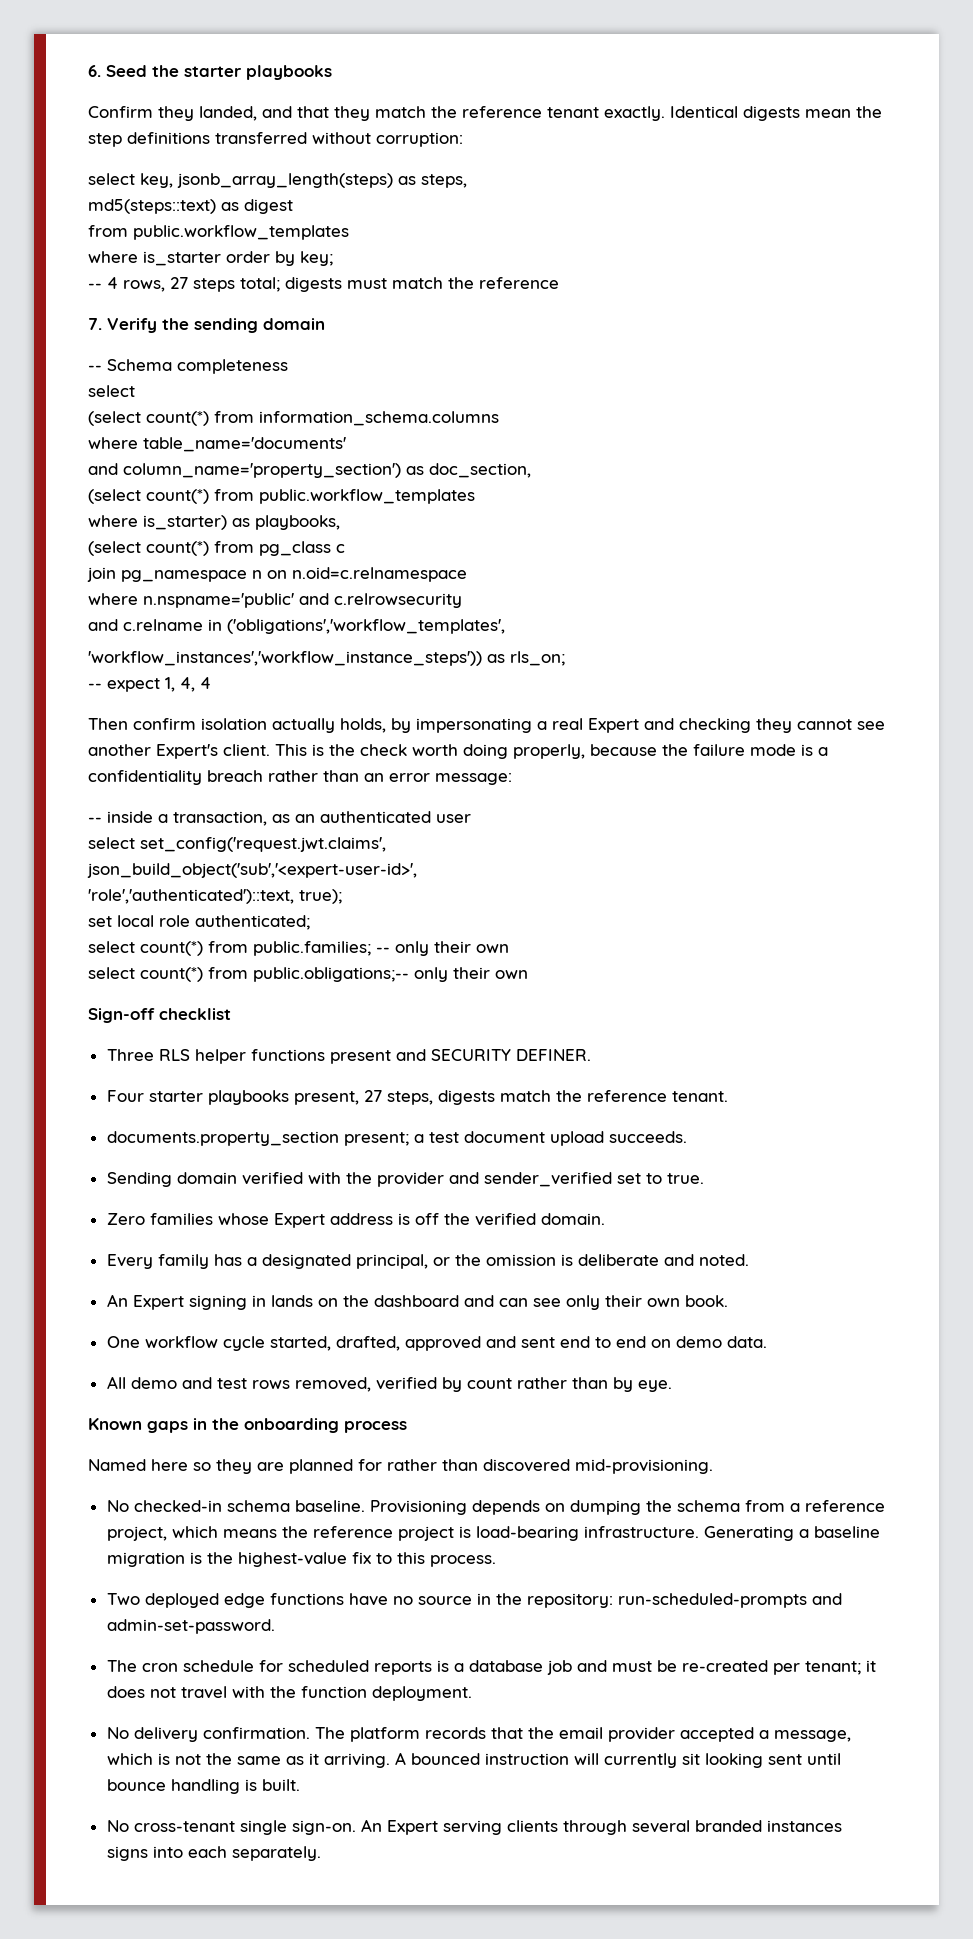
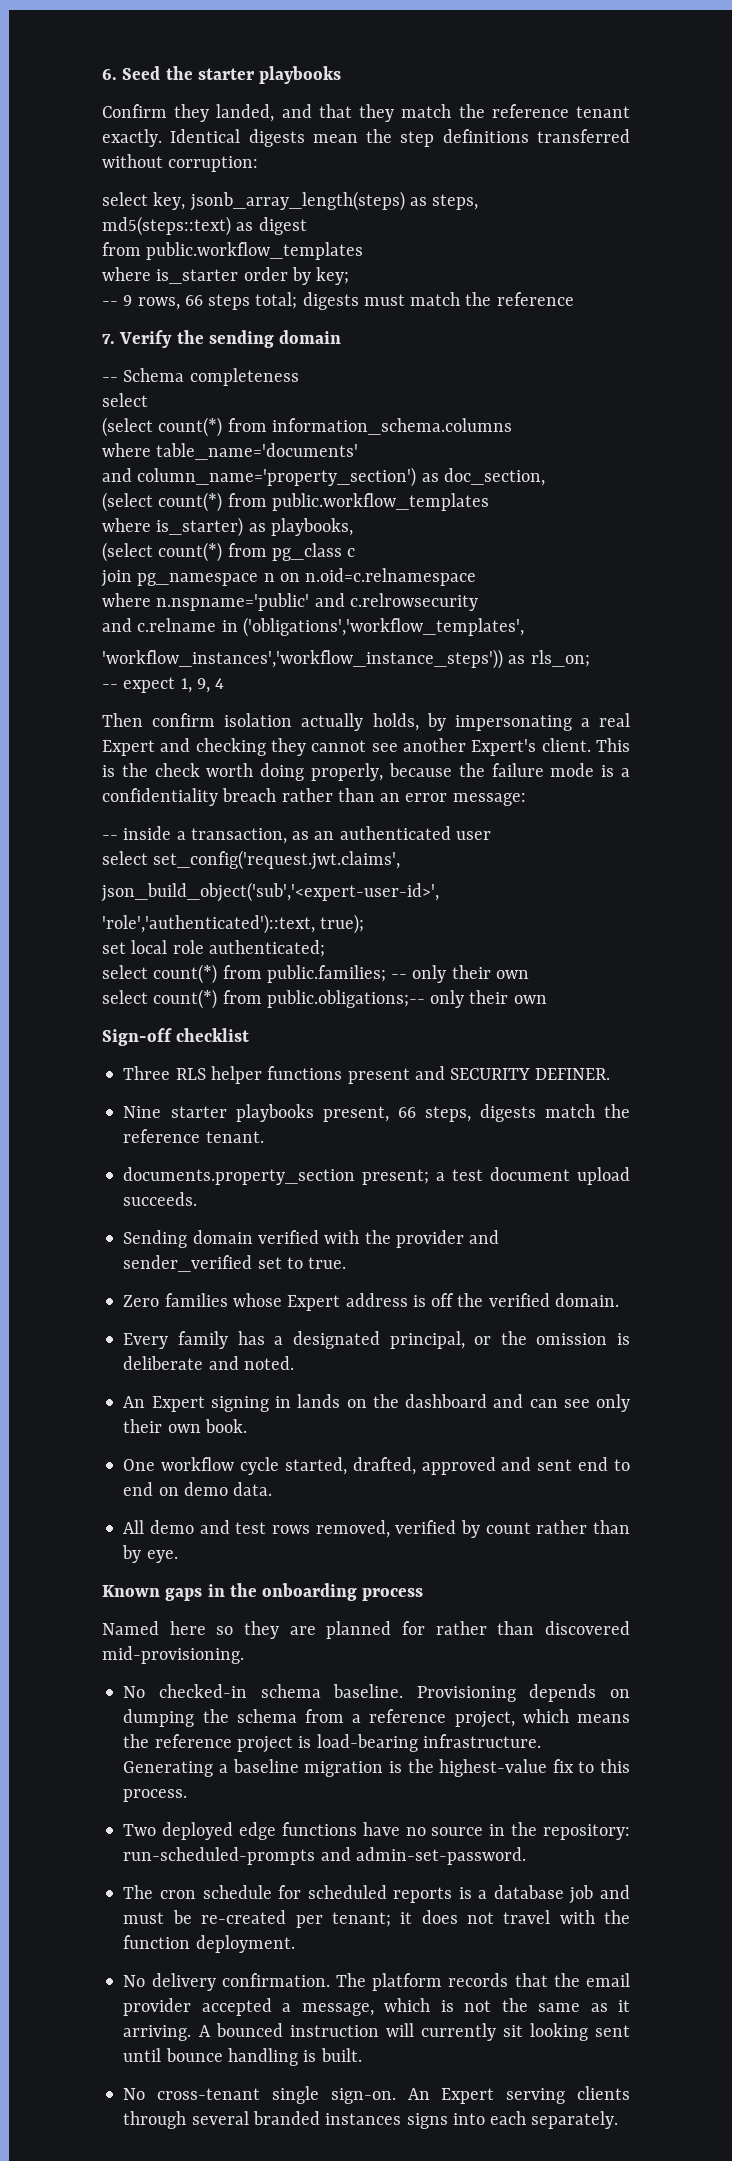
- -- 4 rows, 27 steps total; digests must match the reference
+ -- 9 rows, 66 steps total; digests must match the reference
- -- expect 1, 4, 4
+ -- expect 1, 9, 4
- Four starter playbooks present, 27 steps, digests match the reference tenant.
+ Nine starter playbooks present, 66 steps, digests match the reference tenant.

